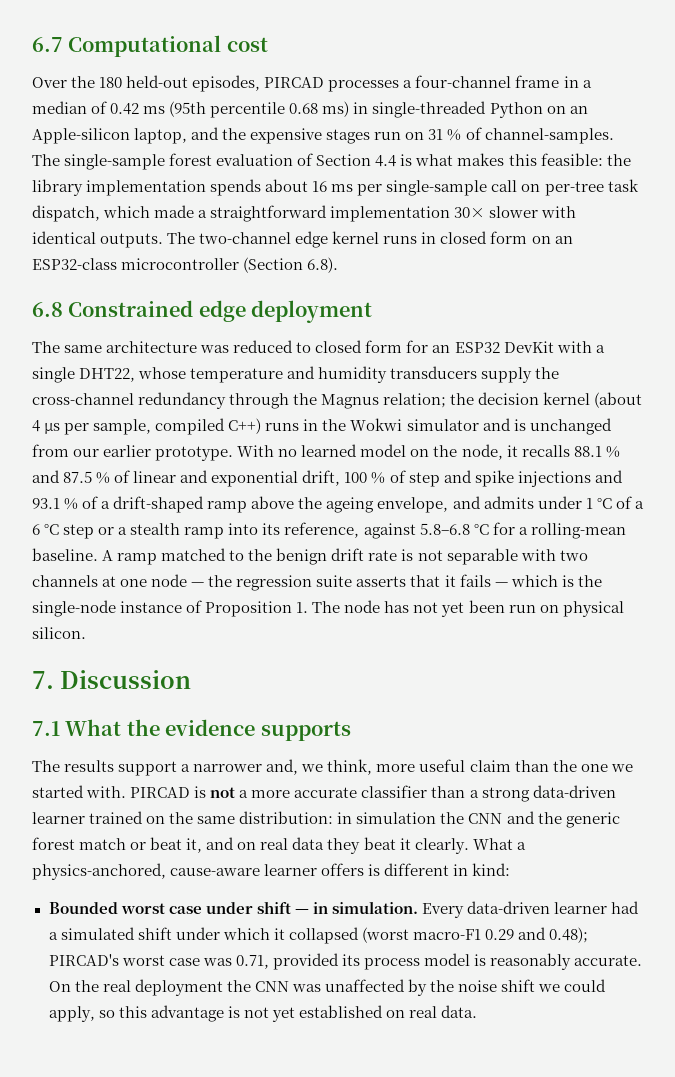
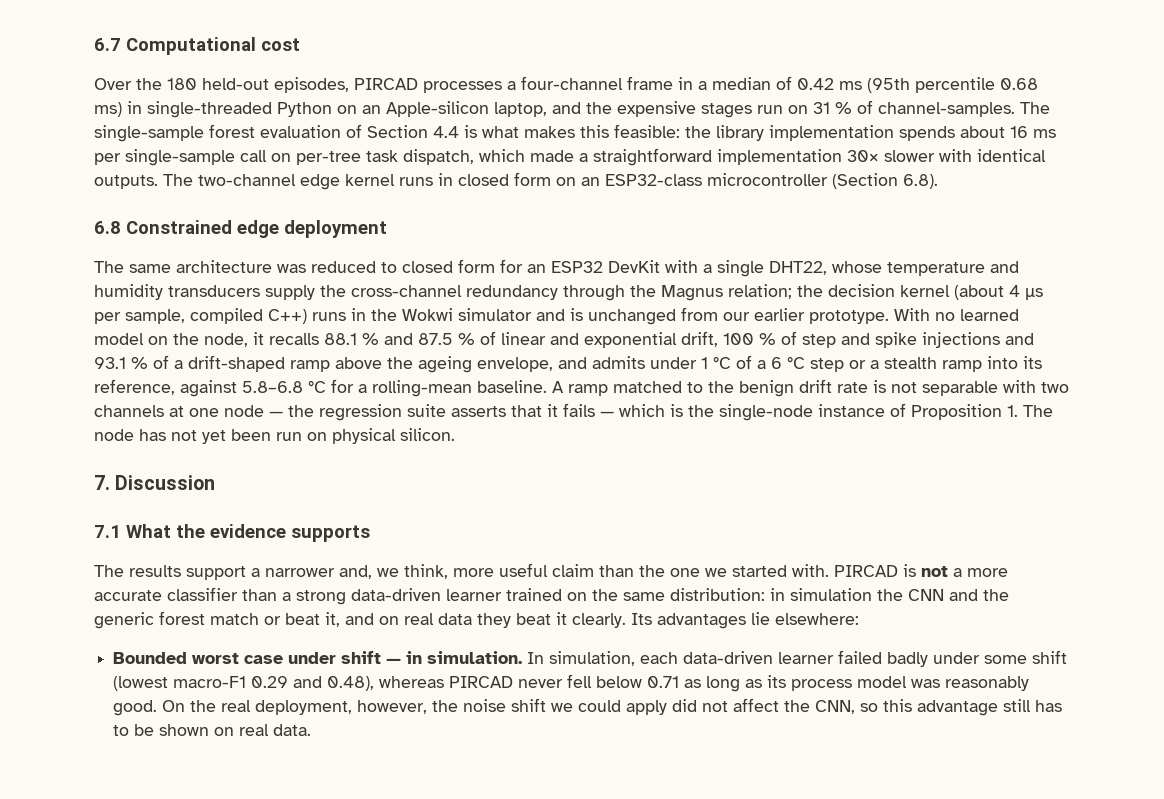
- What a physics-anchored, cause-aware learner offers is different in kind:
+ Its advantages lie elsewhere:
- Every data-driven learner had a simulated shift under which it collapsed (worst macro-F1 0.29 and 0.48); PIRCAD's worst case was 0.71, provided its process model is reasonably accurate. On the real deployment the CNN was unaffected by the noise shift we could apply, so this advantage is not yet established on real data.
+ In simulation, each data-driven learner failed badly under some shift (lowest macro-F1 0.29 and 0.48), whereas PIRCAD never fell below 0.71 as long as its process model was reasonably good. On the real deployment, however, the noise shift we could apply did not affect the CNN, so this advantage still has to be shown on real data.

